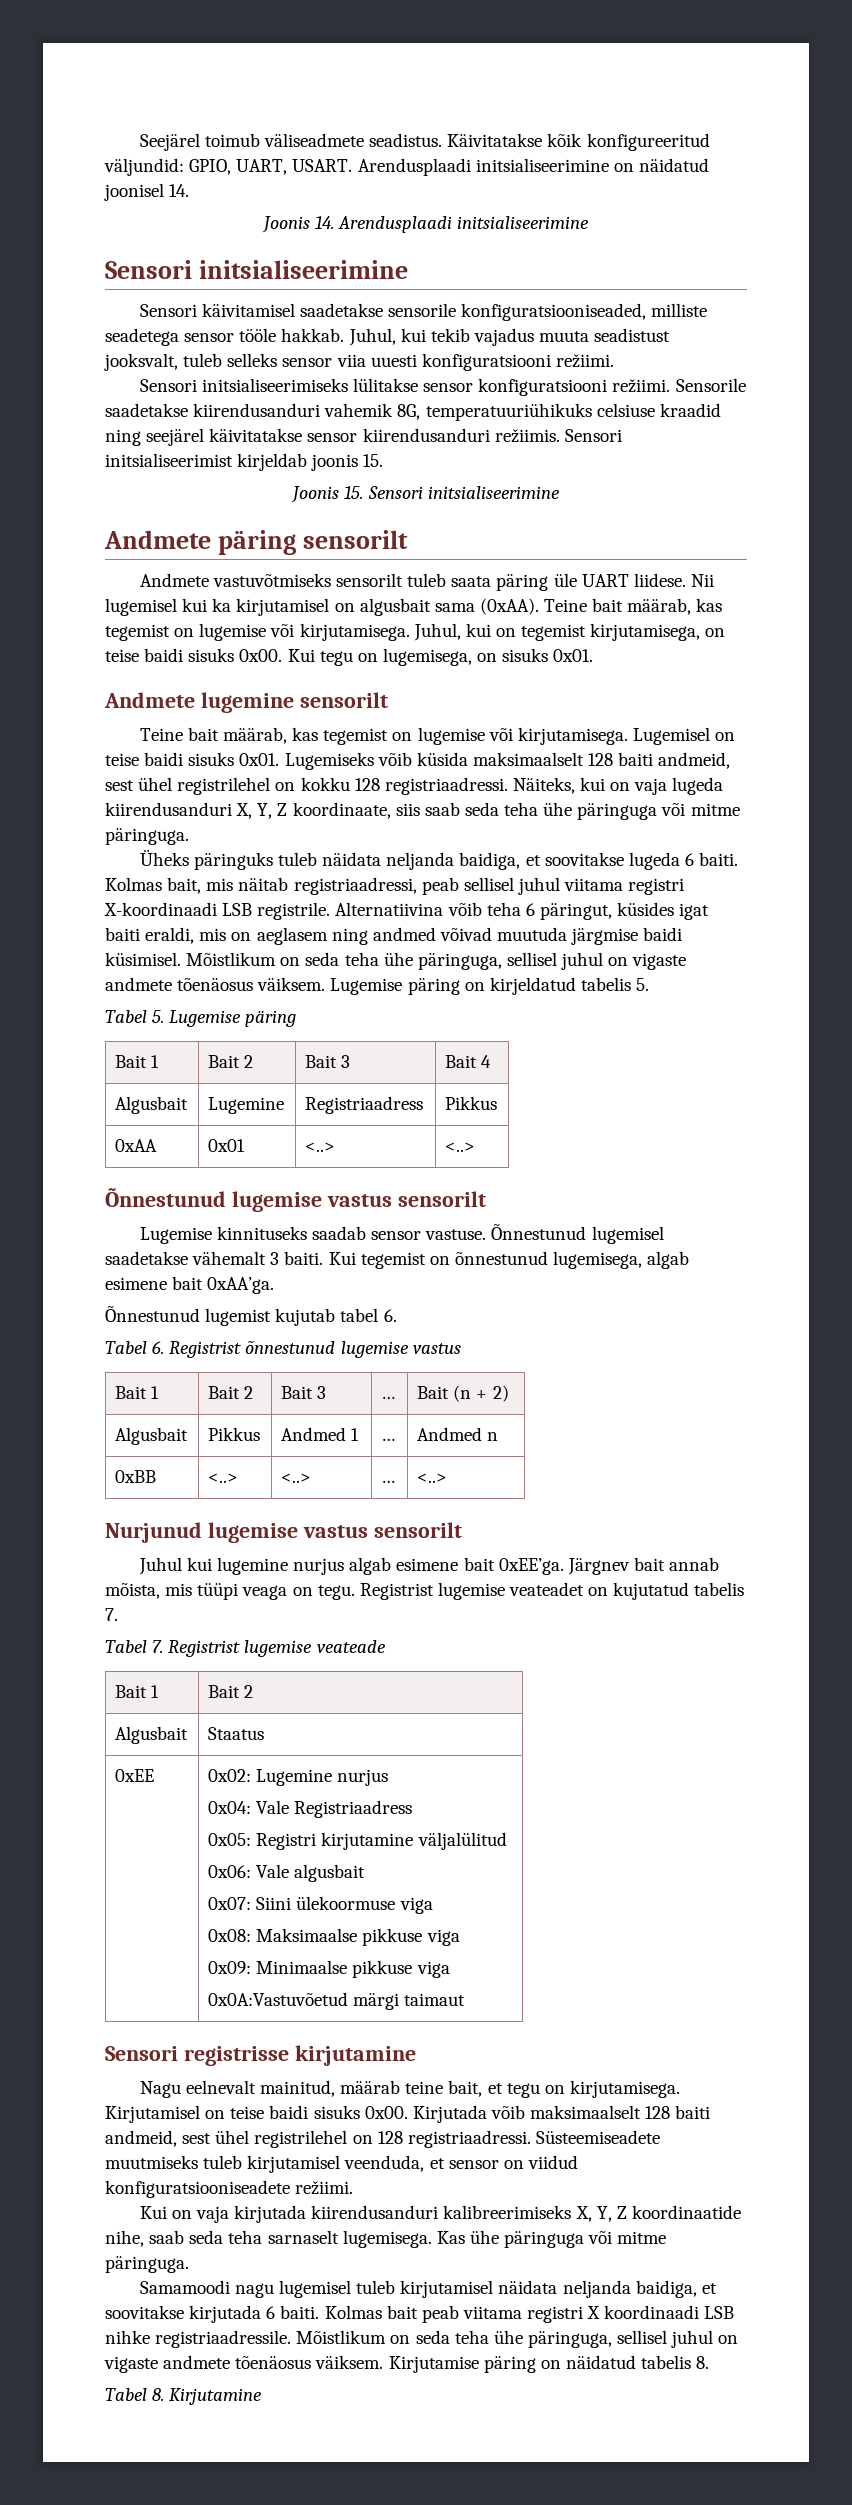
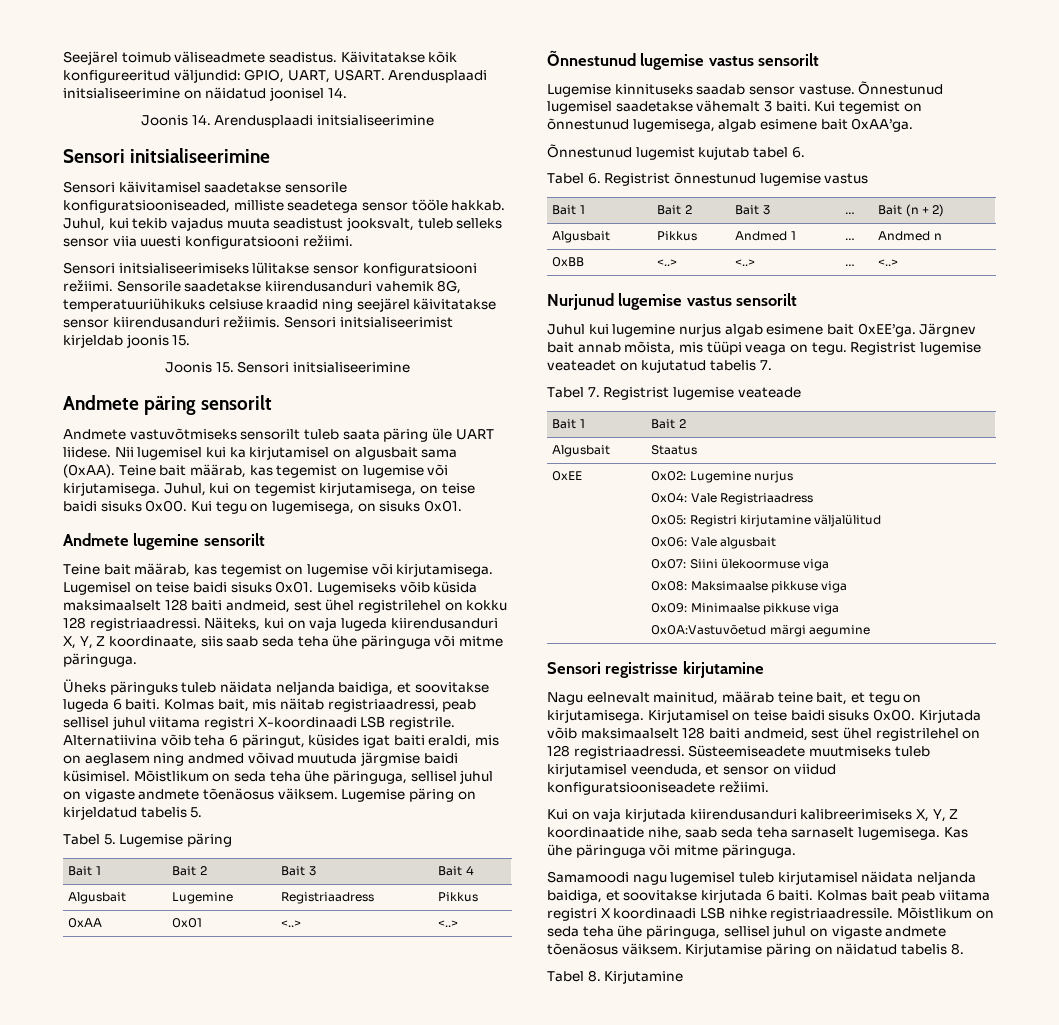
  0xEE | 0x02: Lugemine nurjus
  0x04: Vale Registriaadress
  0x05: Registri kirjutamine väljalülitud
  0x06: Vale algusbait
  0x07: Siini ülekoormuse viga
  0x08: Maksimaalse pikkuse viga
  0x09: Minimaalse pikkuse viga
- 0x0A:Vastuvõetud märgi taimaut
+ 0x0A:Vastuvõetud märgi aegumine

